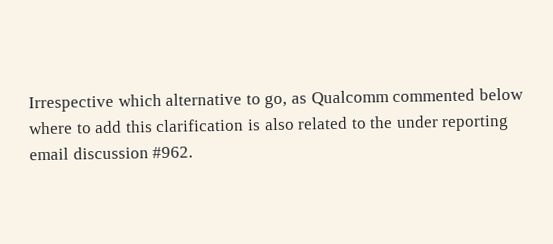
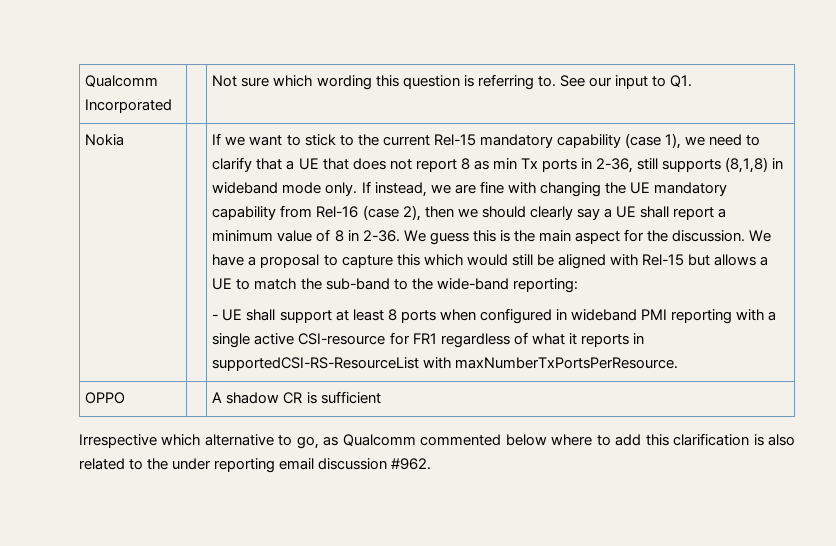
+ Qualcomm Incorporated | | Not sure which wording this question is referring to. See our input to Q1.
+ Nokia | | If we want to stick to the current Rel-15 mandatory capability (case 1), we need to clarify that a UE that does not report 8 as min Tx ports in 2-36, still supports (8,1,8) in wideband mode only. If instead, we are fine with changing the UE mandatory capability from Rel-16 (case 2), then we should clearly say a UE shall report a minimum value of 8 in 2-36. We guess this is the main aspect for the discussion. We have a proposal to capture this which would still be aligned with Rel-15 but allows a UE to match the sub-band to the wide-band reporting:
+ - UE shall support at least 8 ports when configured in wideband PMI reporting with a single active CSI-resource for FR1 regardless of what it reports in supportedCSI-RS-ResourceList with maxNumberTxPortsPerResource.
+ OPPO | | A shadow CR is sufficient

